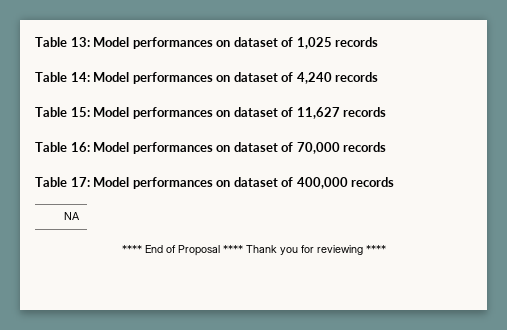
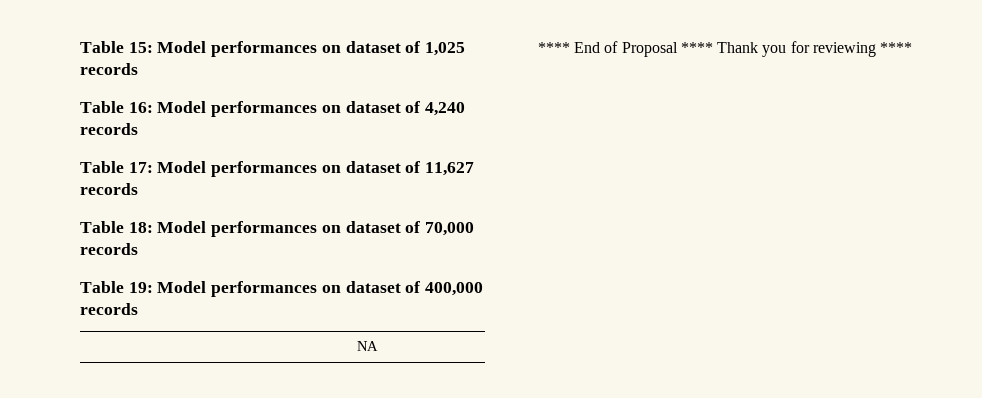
- Table 13: Model performances on dataset of 1,025 records
+ Table 15: Model performances on dataset of 1,025 records
- Table 14: Model performances on dataset of 4,240 records
+ Table 16: Model performances on dataset of 4,240 records
- Table 15: Model performances on dataset of 11,627 records
+ Table 17: Model performances on dataset of 11,627 records
- Table 16: Model performances on dataset of 70,000 records
+ Table 18: Model performances on dataset of 70,000 records
- Table 17: Model performances on dataset of 400,000 records
+ Table 19: Model performances on dataset of 400,000 records

